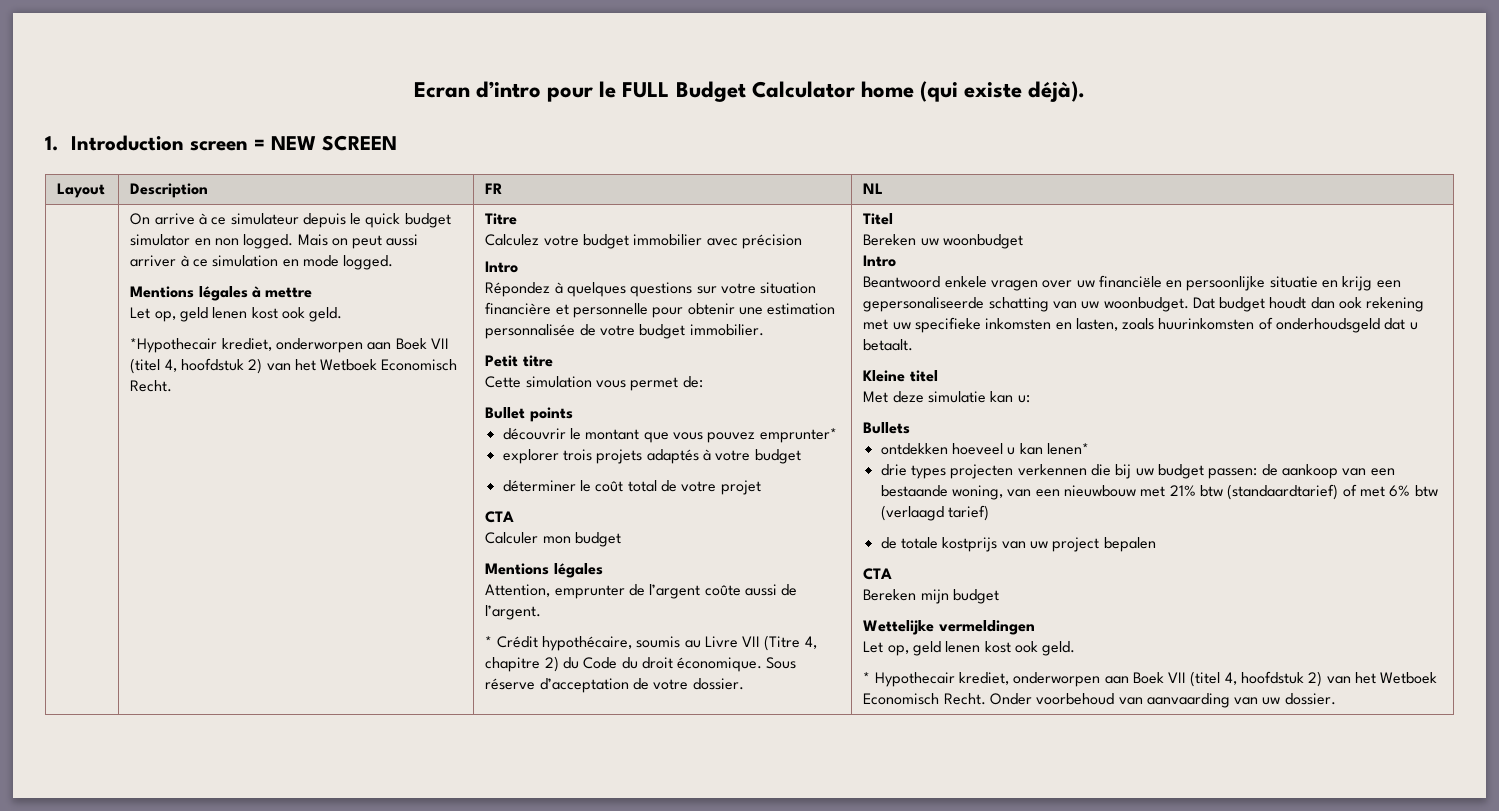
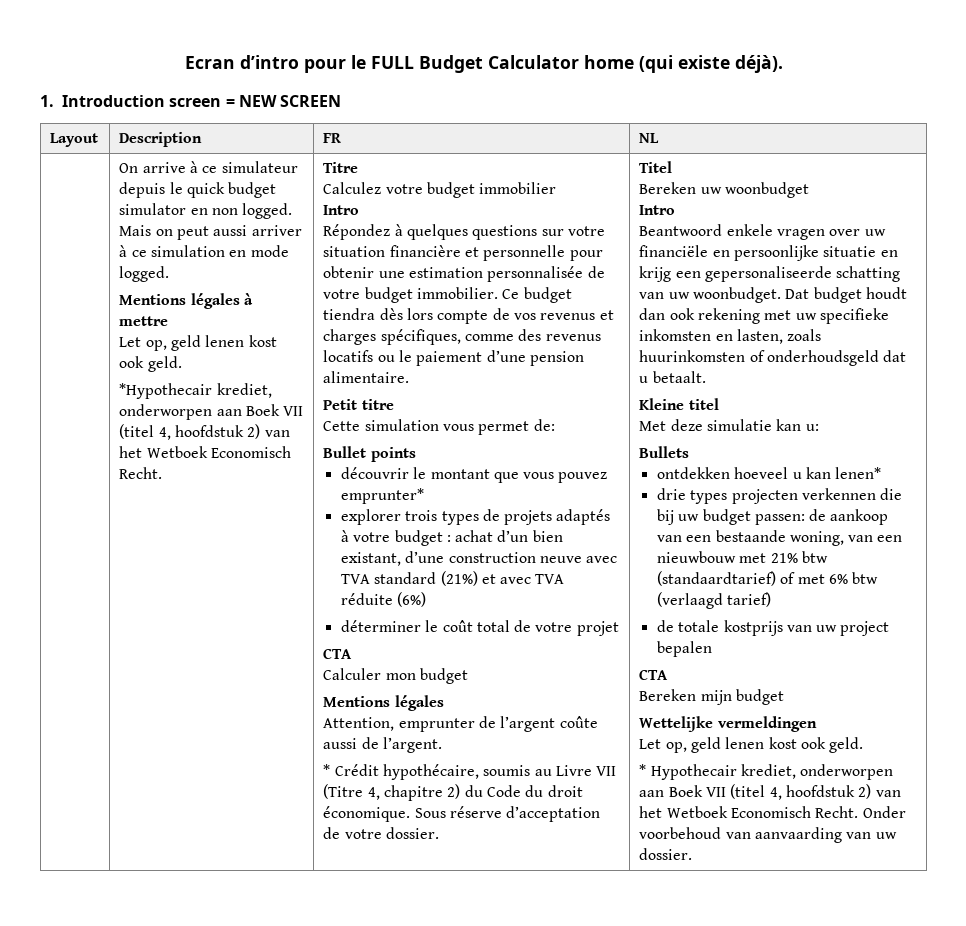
- Calculez votre budget immobilier avec précision
+ Calculez votre budget immobilier
+ Ce budget tiendra dès lors compte de vos revenus et charges spécifiques, comme des revenus locatifs ou le paiement d’une pension alimentaire.
- explorer trois projets adaptés à votre budget
+ explorer trois types de projets adaptés à votre budget : achat d’un bien existant, d’une construction neuve avec TVA standard (21%) et avec TVA réduite (6%)

